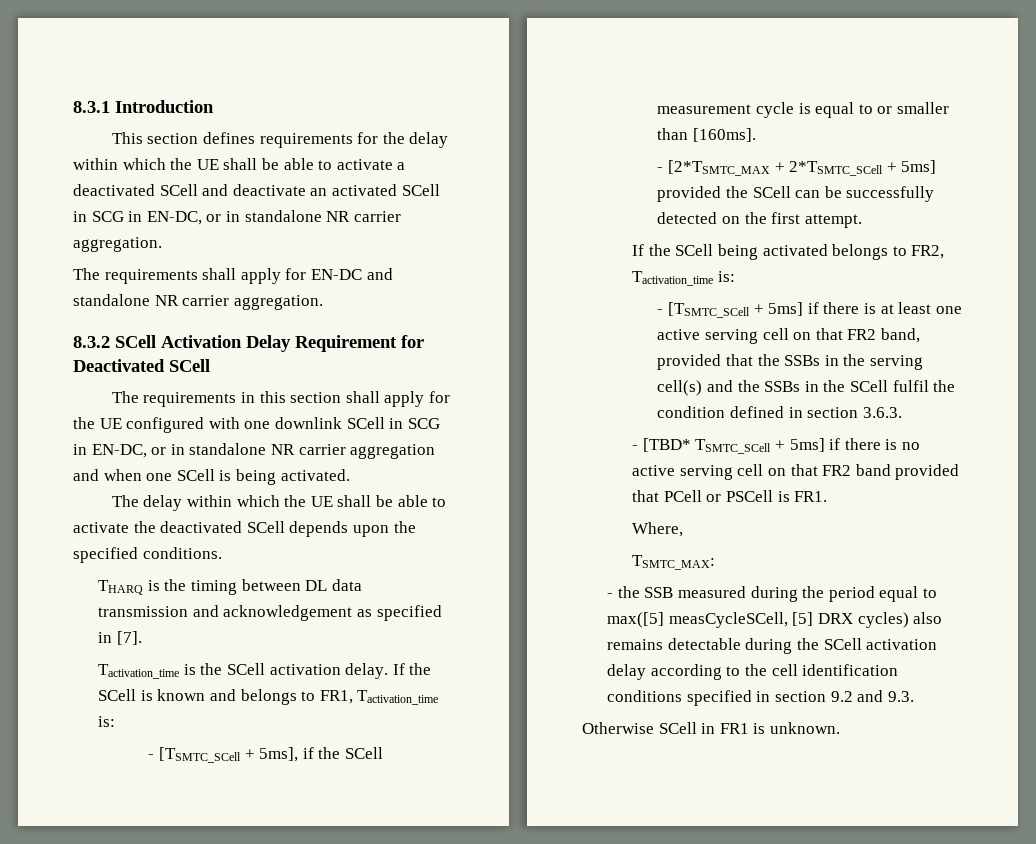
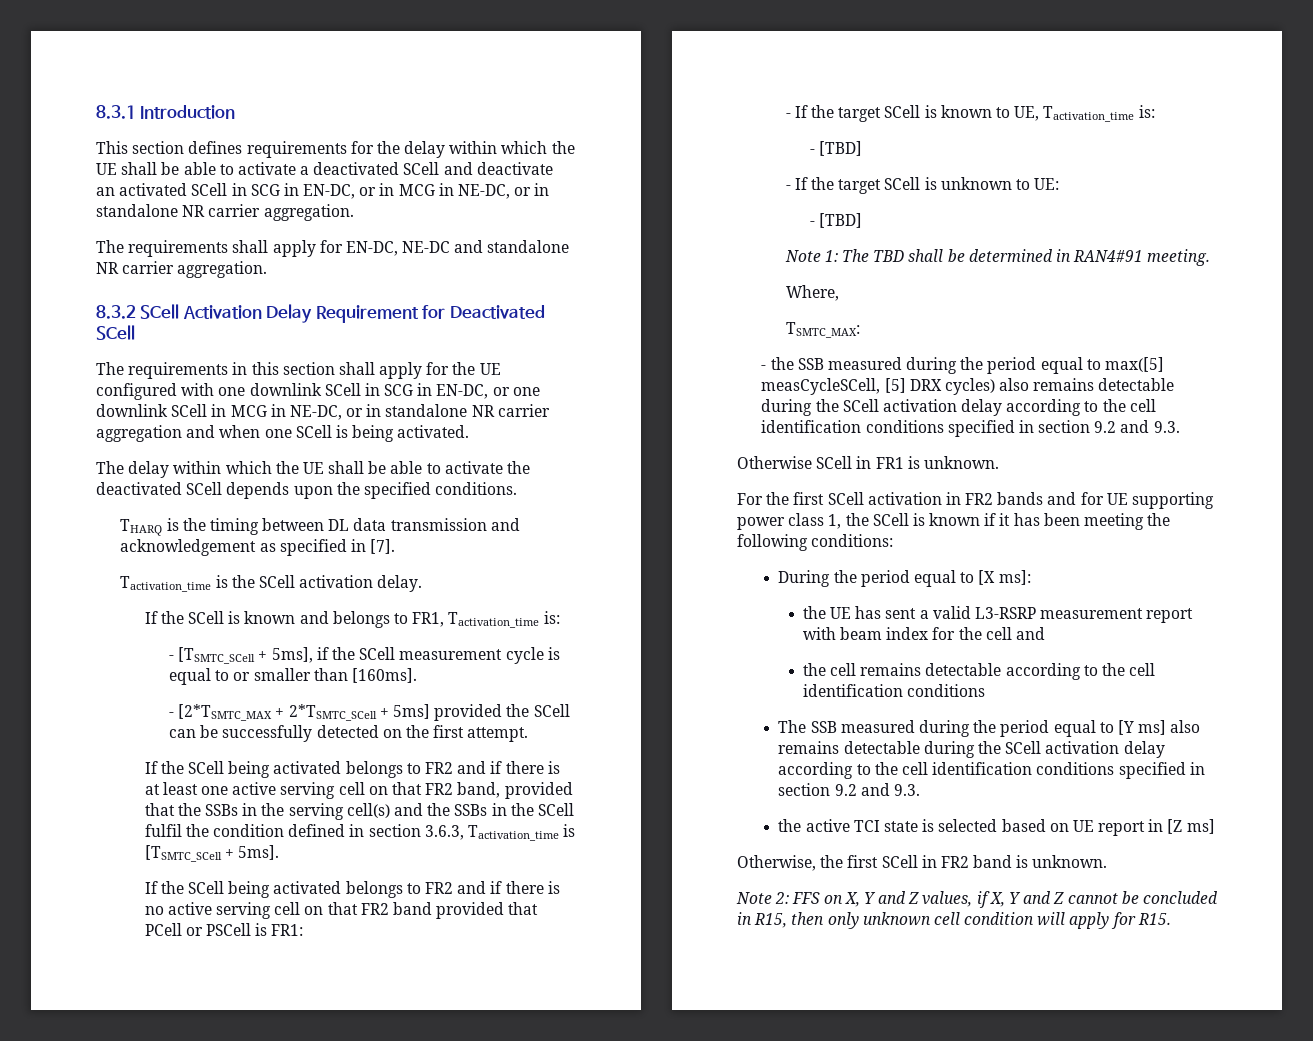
- This section defines requirements for the delay within which the UE shall be able to activate a deactivated SCell and deactivate an activated SCell in SCG in EN-DC, or in standalone NR carrier aggregation.
+ This section defines requirements for the delay within which the UE shall be able to activate a deactivated SCell and deactivate an activated SCell in SCG in EN-DC, or in MCG in NE-DC, or in standalone NR carrier aggregation.
- The requirements shall apply for EN-DC and standalone NR carrier aggregation.
+ The requirements shall apply for EN-DC, NE-DC and standalone NR carrier aggregation.
- The requirements in this section shall apply for the UE configured with one downlink SCell in SCG in EN-DC, or in standalone NR carrier aggregation and when one SCell is being activated.
+ The requirements in this section shall apply for the UE configured with one downlink SCell in SCG in EN-DC, or one downlink SCell in MCG in NE-DC, or in standalone NR carrier aggregation and when one SCell is being activated.
- Tactivation_time is the SCell activation delay. If the SCell is known and belongs to FR1, Tactivation_time is:
+ Tactivation_time is the SCell activation delay.
+ If the SCell is known and belongs to FR1, Tactivation_time is:
- If the SCell being activated belongs to FR2, Tactivation_time is:
- - [TSMTC_SCell + 5ms] if there is at least one active serving cell on that FR2 band, provided that the SSBs in the serving cell(s) and the SSBs in the SCell fulfil the condition defined in section 3.6.3.
- - [TBD* TSMTC_SCell + 5ms] if there is no active serving cell on that FR2 band provided that PCell or PSCell is FR1.
+ If the SCell being activated belongs to FR2 and if there is at least one active serving cell on that FR2 band, provided that the SSBs in the serving cell(s) and the SSBs in the SCell fulfil the condition defined in section 3.6.3, Tactivation_time is [TSMTC_SCell + 5ms].
+ If the SCell being activated belongs to FR2 and if there is no active serving cell on that FR2 band provided that PCell or PSCell is FR1:
+ - If the target SCell is known to UE, Tactivation_time is:
+ - [TBD]
+ - If the target SCell is unknown to UE:
+ - [TBD]
+ Note 1: The TBD shall be determined in RAN4#91 meeting.
+ For the first SCell activation in FR2 bands and for UE supporting power class 1, the SCell is known if it has been meeting the following conditions:
+ During the period equal to [X ms]:
+ the UE has sent a valid L3-RSRP measurement report with beam index for the cell and
+ the cell remains detectable according to the cell identification conditions
+ The SSB measured during the period equal to [Y ms] also remains detectable during the SCell activation delay according to the cell identification conditions specified in section 9.2 and 9.3.
+ the active TCI state is selected based on UE report in [Z ms]
+ Otherwise, the first SCell in FR2 band is unknown.
+ Note 2: FFS on X, Y and Z values, if X, Y and Z cannot be concluded in R15, then only unknown cell condition will apply for R15.

